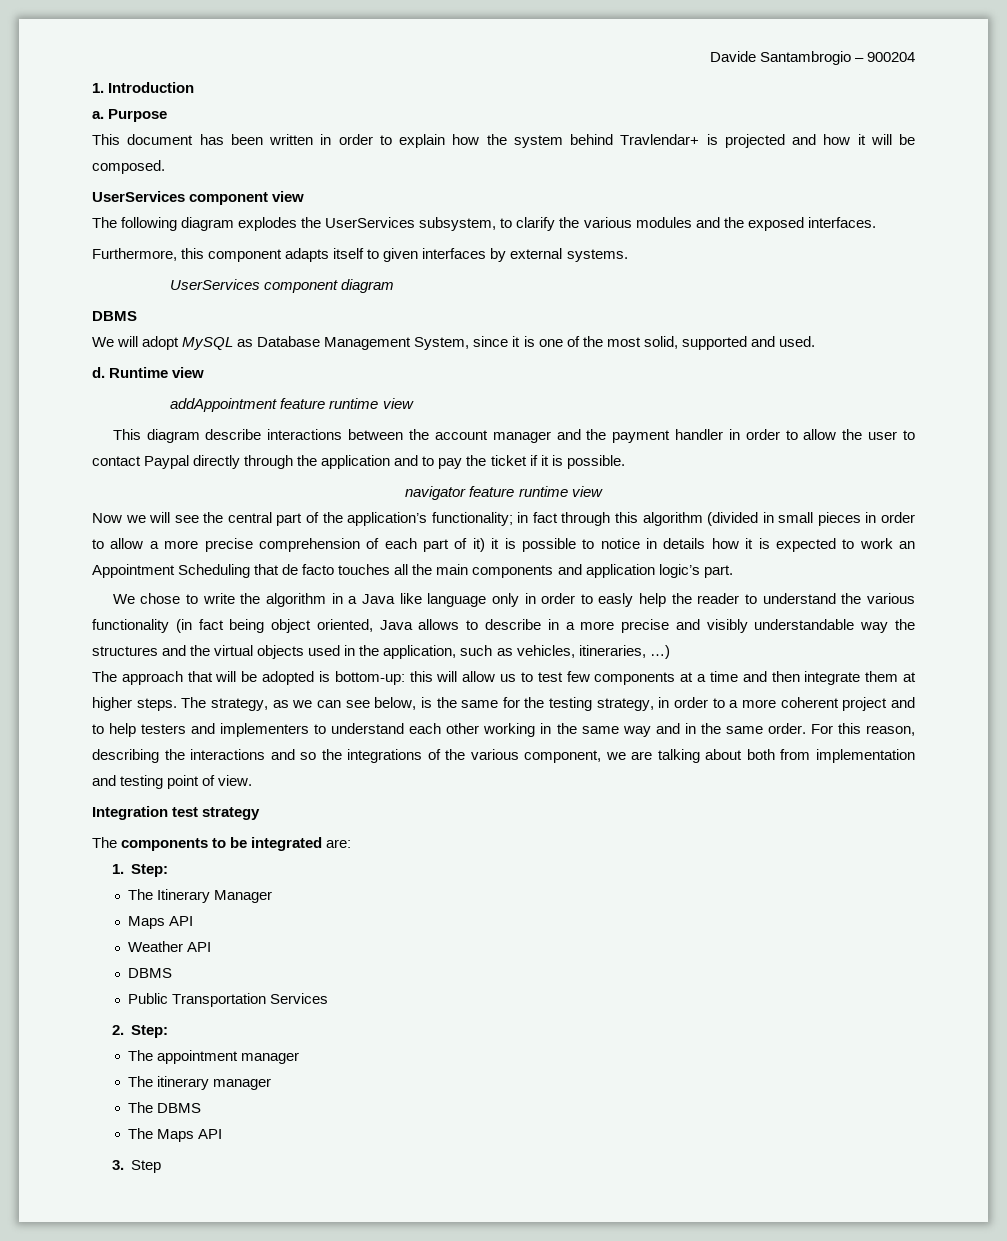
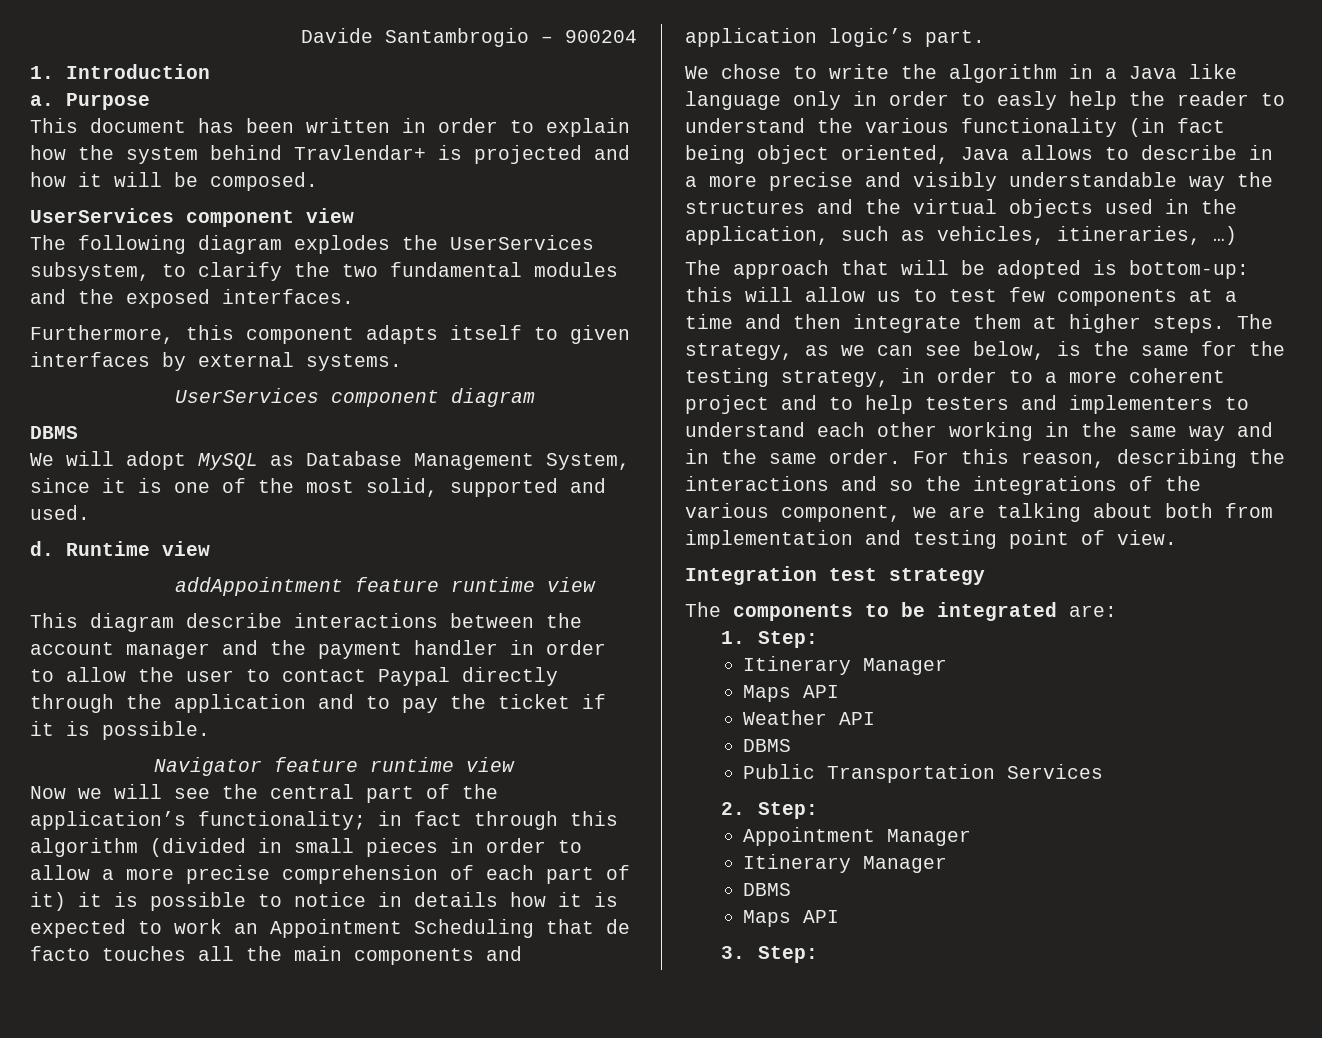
- The following diagram explodes the UserServices subsystem, to clarify the various modules and the exposed interfaces.
+ The following diagram explodes the UserServices subsystem, to clarify the two fundamental modules and the exposed interfaces.
- navigator feature runtime view
+ Navigator feature runtime view
  1. Step:
- The Itinerary Manager
+ Itinerary Manager
- The appointment manager
- The itinerary manager
- The DBMS
- The Maps API
+ Appointment Manager
+ Itinerary Manager
+ DBMS
+ Maps API
- 3. Step
+ 3. Step:

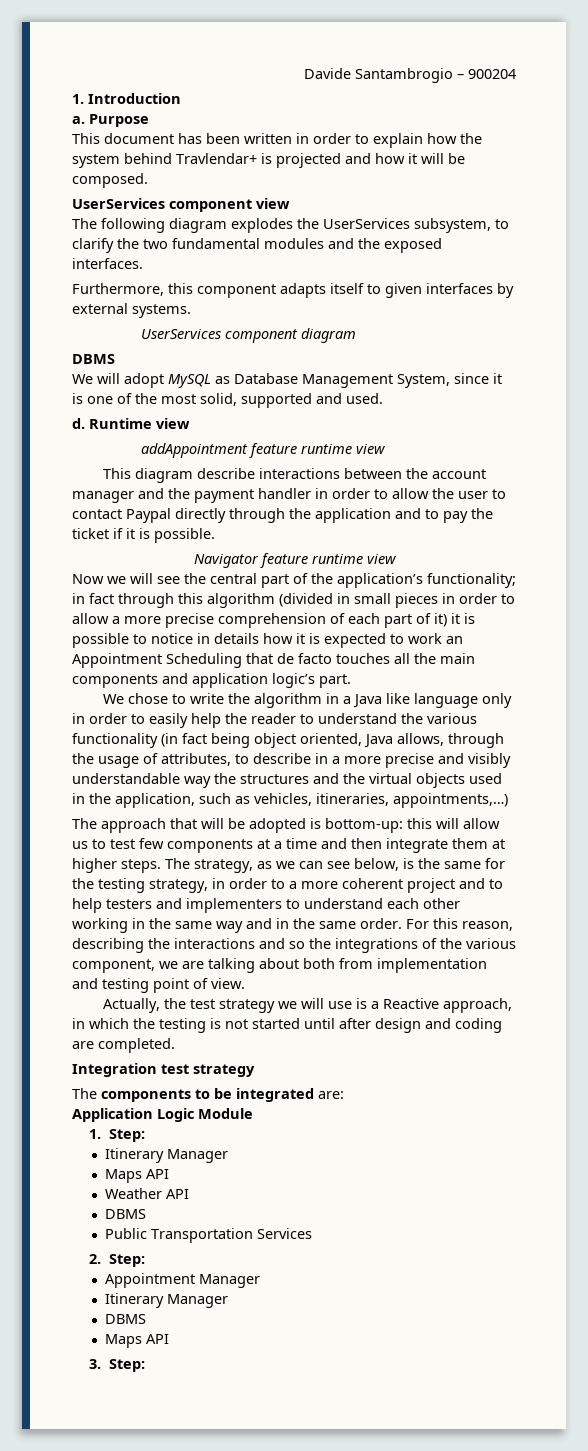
- We chose to write the algorithm in a Java like language only in order to easly help the reader to understand the various functionality (in fact being object oriented, Java allows to describe in a more precise and visibly understandable way the structures and the virtual objects used in the application, such as vehicles, itineraries, …)
+ We chose to write the algorithm in a Java like language only in order to easily help the reader to understand the various functionality (in fact being object oriented, Java allows, through the usage of attributes, to describe in a more precise and visibly understandable way the structures and the virtual objects used in the application, such as vehicles, itineraries, appointments,…)
+ Actually, the test strategy we will use is a Reactive approach, in which the testing is not started until after design and coding are completed.
+ Application Logic Module

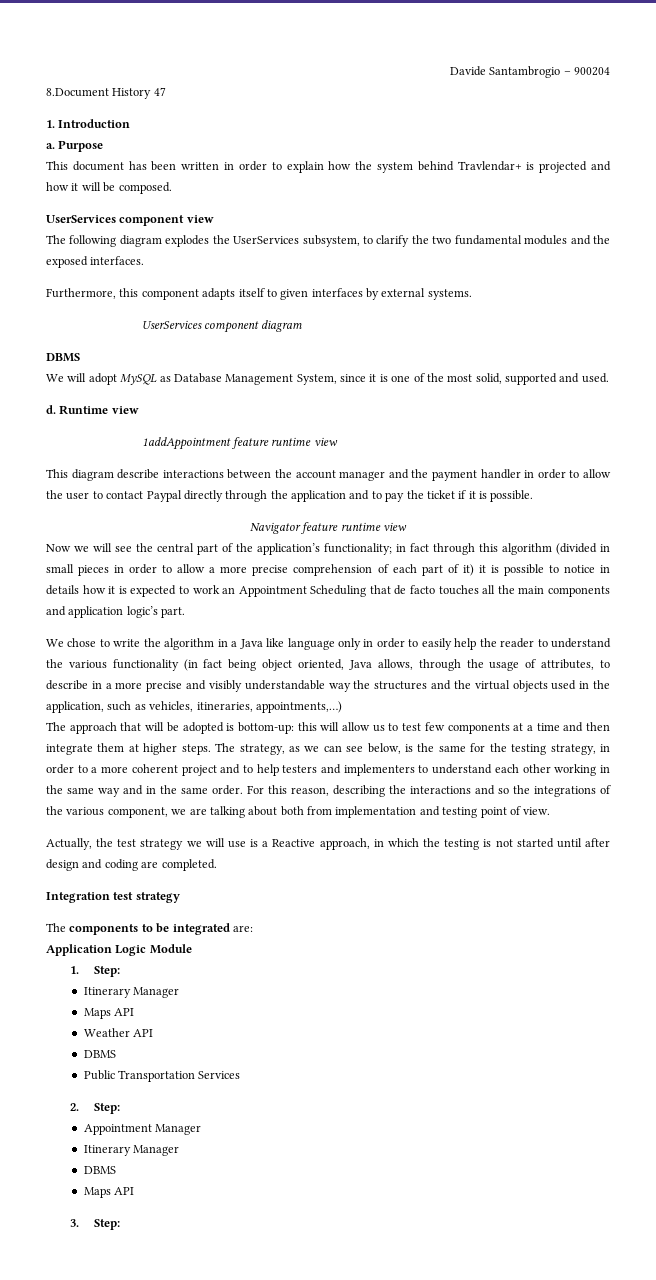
+ 8.Document History 47
- addAppointment feature runtime view
+ 1addAppointment feature runtime view

